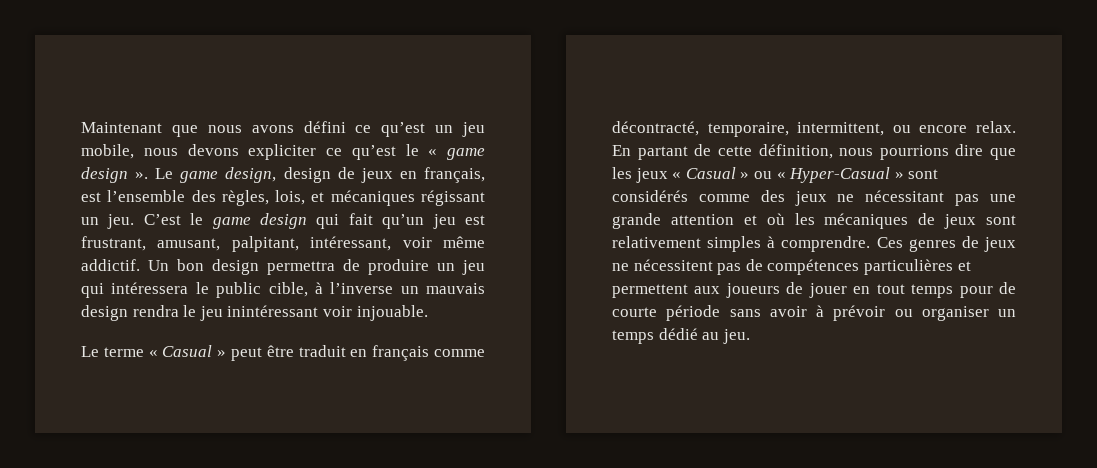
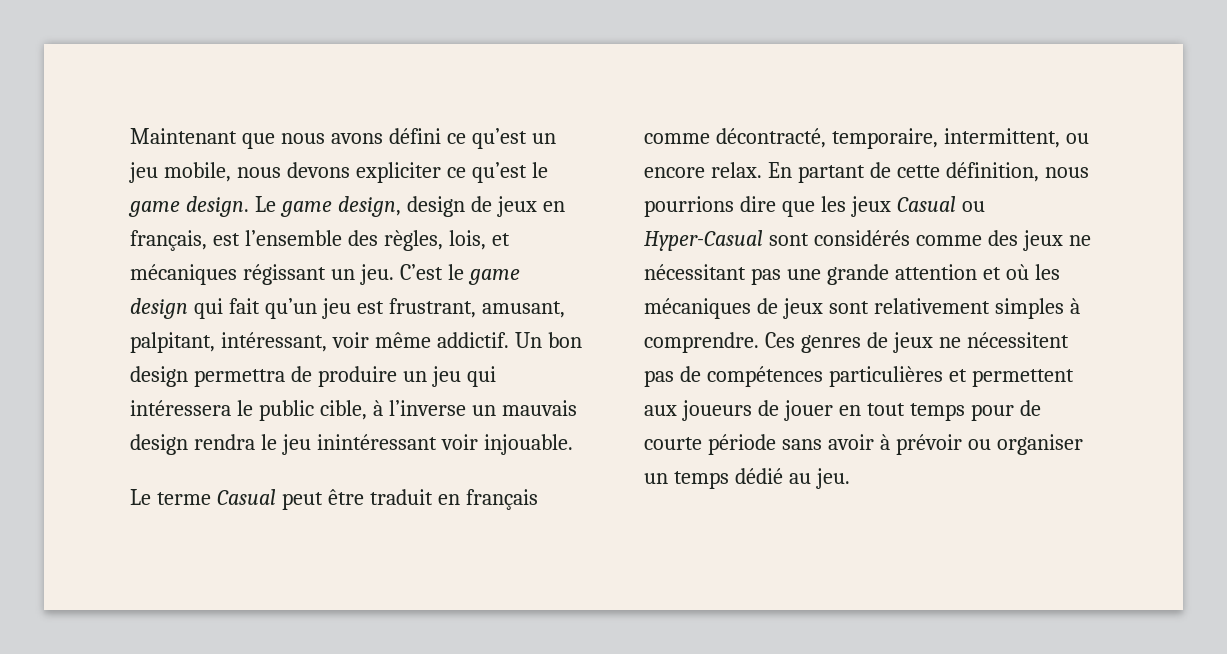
- Maintenant que nous avons défini ce qu’est un jeu mobile, nous devons expliciter ce qu’est le « game design ».
+ Maintenant que nous avons défini ce qu’est un jeu mobile, nous devons expliciter ce qu’est le game design.
- Le terme « Casual » peut être traduit en français comme décontracté, temporaire, intermittent, ou encore relax.
+ Le terme Casual peut être traduit en français comme décontracté, temporaire, intermittent, ou encore relax.
- En partant de cette définition, nous pourrions dire que les jeux « Casual » ou « Hyper-Casual » sont considérés comme des jeux ne nécessitant pas une grande attention et où les mécaniques de jeux sont relativement simples à comprendre.
+ En partant de cette définition, nous pourrions dire que les jeux Casual ou Hyper-Casual sont considérés comme des jeux ne nécessitant pas une grande attention et où les mécaniques de jeux sont relativement simples à comprendre.

